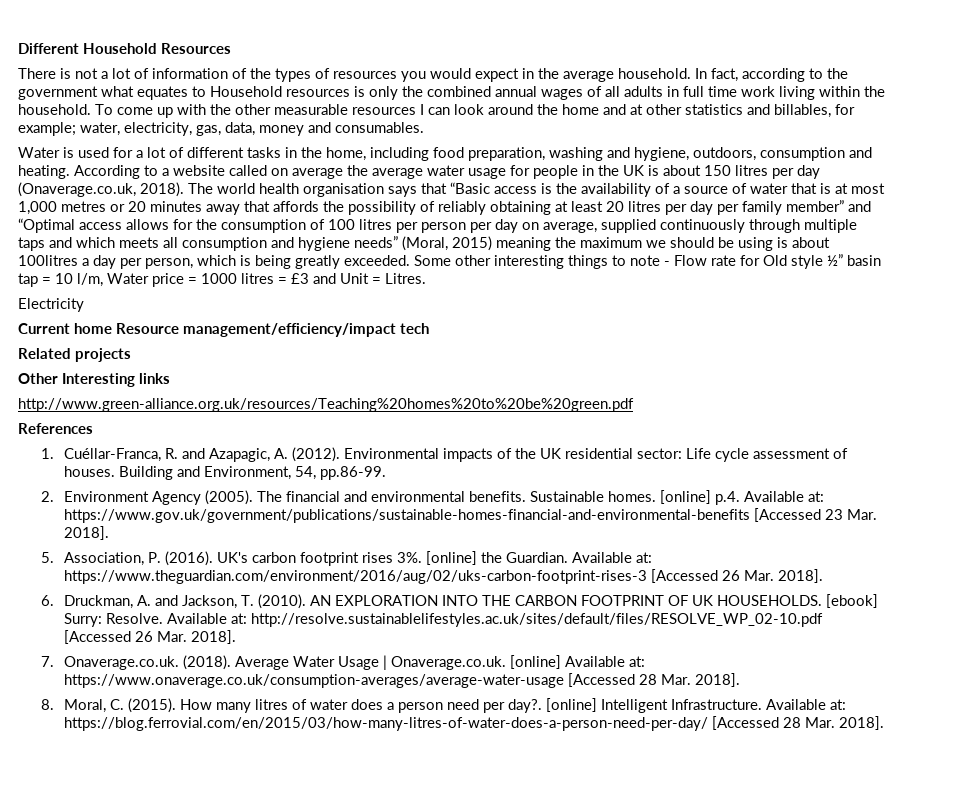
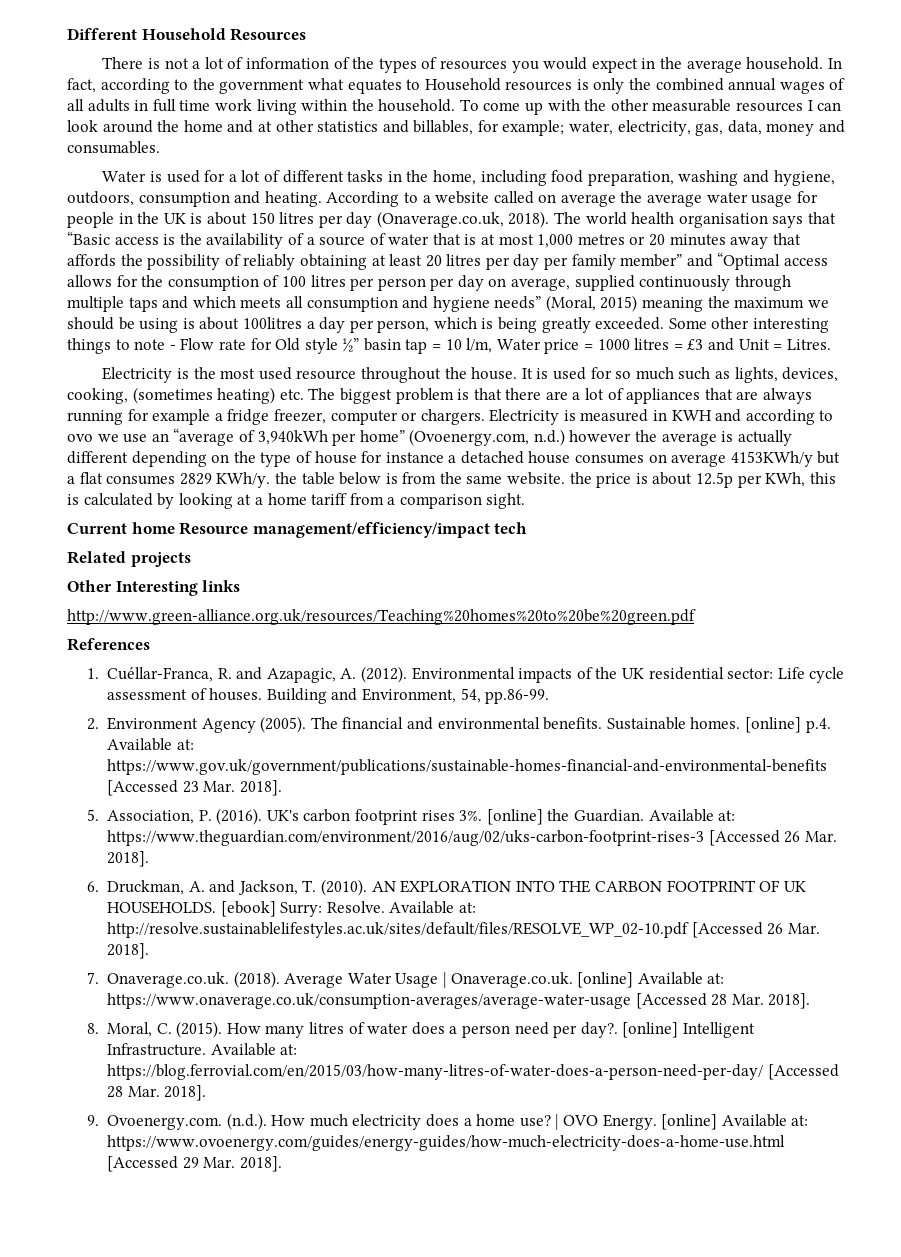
- Electricity
+ Electricity is the most used resource throughout the house. It is used for so much such as lights, devices, cooking, (sometimes heating) etc. The biggest problem is that there are a lot of appliances that are always running for example a fridge freezer, computer or chargers. Electricity is measured in KWH and according to ovo we use an “average of 3,940kWh per home” (Ovoenergy.com, n.d.) however the average is actually different depending on the type of house for instance a detached house consumes on average 4153KWh/y but a flat consumes 2829 KWh/y. the table below is from the same website. the price is about 12.5p per KWh, this is calculated by looking at a home tariff from a comparison sight.
+ 9. Ovoenergy.com. (n.d.). How much electricity does a home use? | OVO Energy. [online] Available at: https://www.ovoenergy.com/guides/energy-guides/how-much-electricity-does-a-home-use.html [Accessed 29 Mar. 2018].

